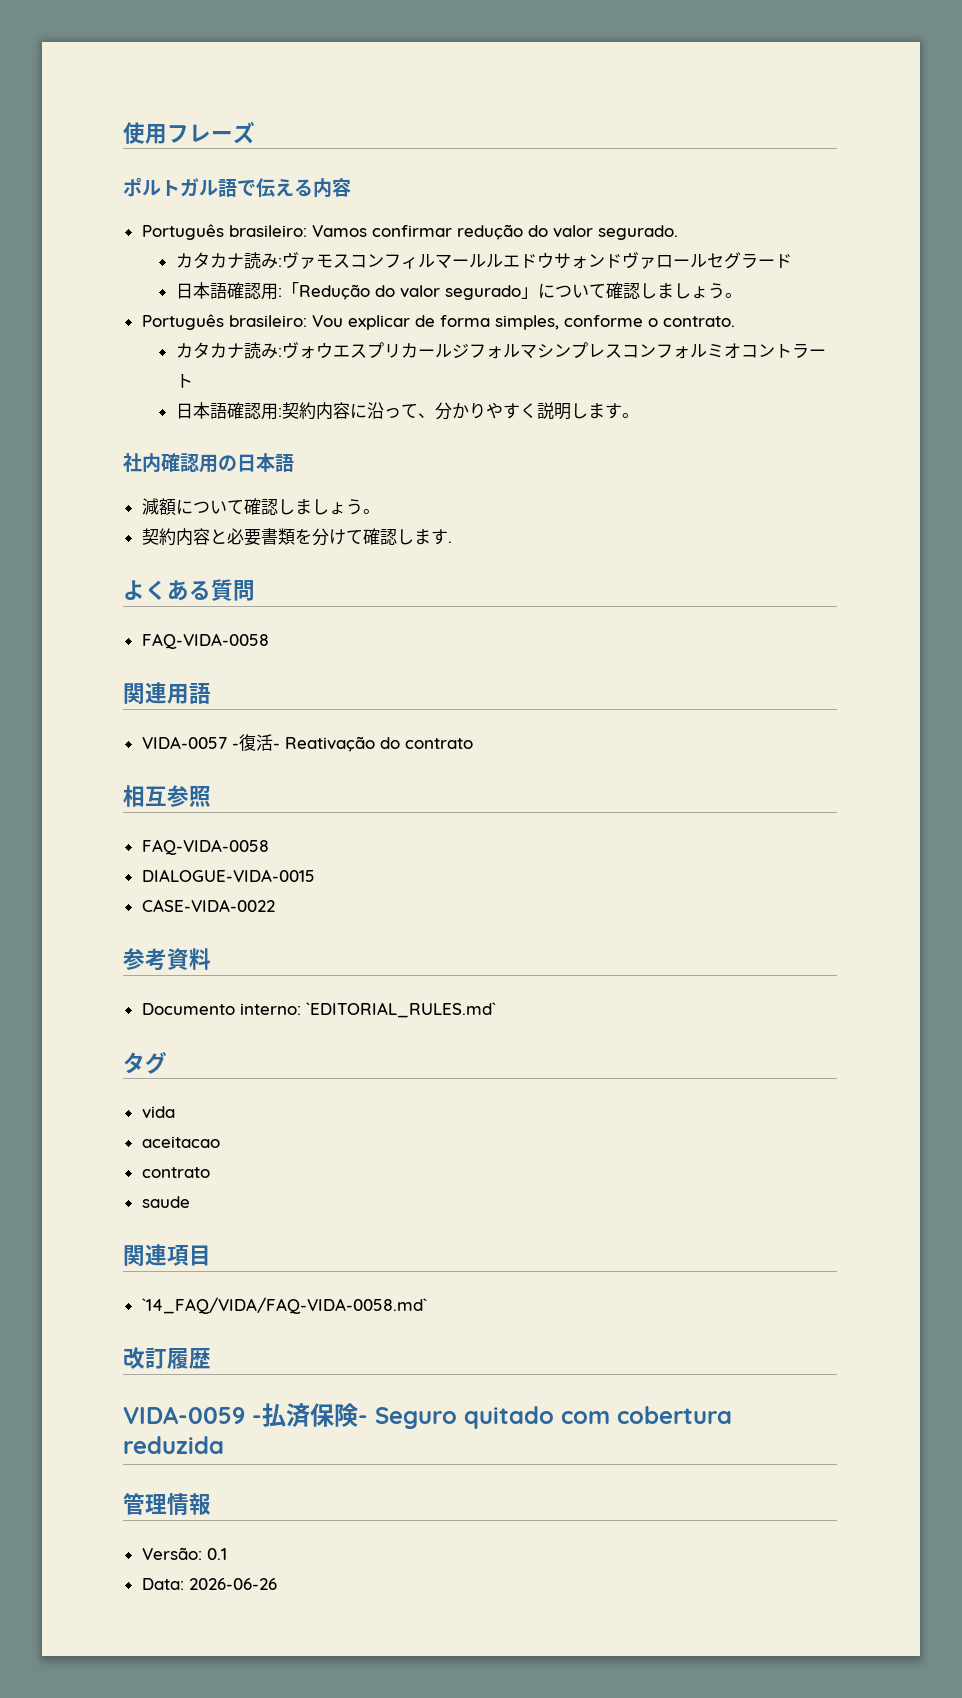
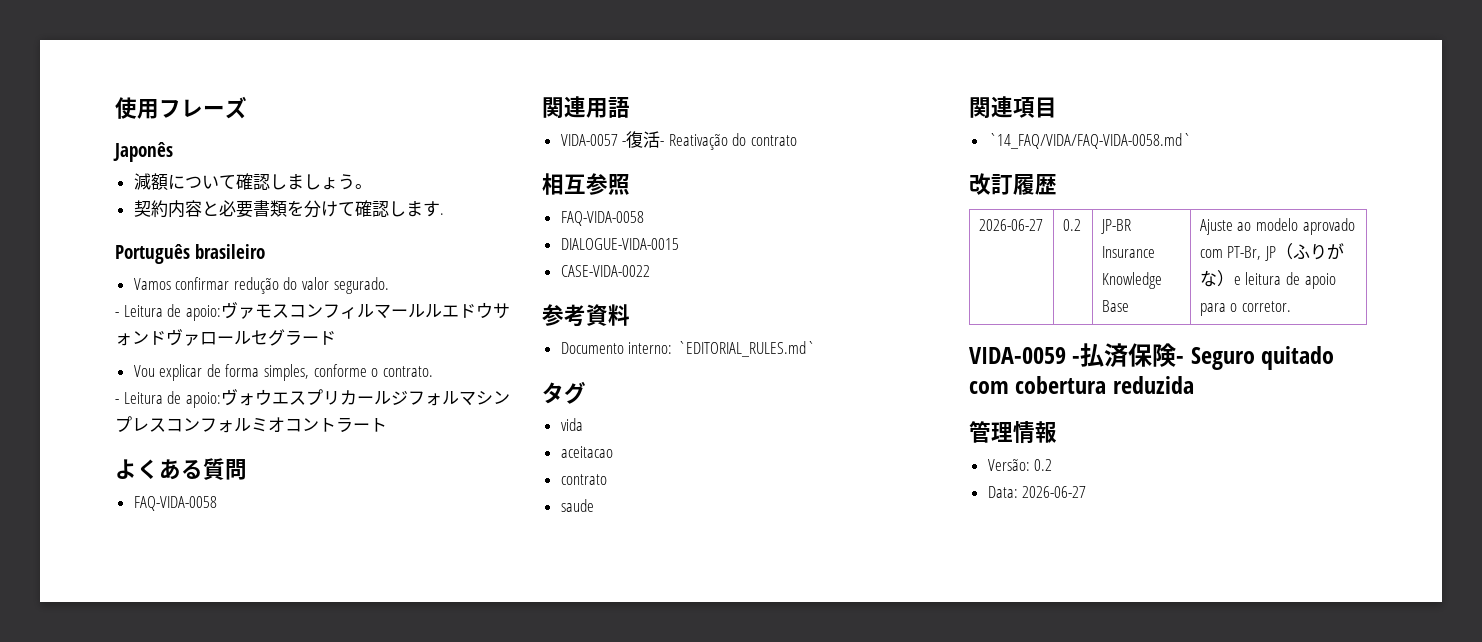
- ポルトガル語で伝える内容
- Português brasileiro: Vamos confirmar redução do valor segurado.
- カタカナ読み:ヴァモスコンフィルマールルエドウサォンドヴァロールセグラード
- 日本語確認用:「Redução do valor segurado」について確認しましょう。
- Português brasileiro: Vou explicar de forma simples, conforme o contrato.
- カタカナ読み:ヴォウエスプリカールジフォルマシンプレスコンフォルミオコントラート
- 日本語確認用:契約内容に沿って、分かりやすく説明します。
- 社内確認用の日本語
+ Japonês
+ Português brasileiro
+ Vamos confirmar redução do valor segurado.
+ - Leitura de apoio:ヴァモスコンフィルマールルエドウサォンドヴァロールセグラード
+ Vou explicar de forma simples, conforme o contrato.
+ - Leitura de apoio:ヴォウエスプリカールジフォルマシンプレスコンフォルミオコントラート
+ 2026-06-27 | 0.2 | JP-BR Insurance Knowledge Base | Ajuste ao modelo aprovado com PT-Br, JP（ふりがな）e leitura de apoio para o corretor.
- Versão: 0.1
+ Versão: 0.2
- Data: 2026-06-26
+ Data: 2026-06-27

